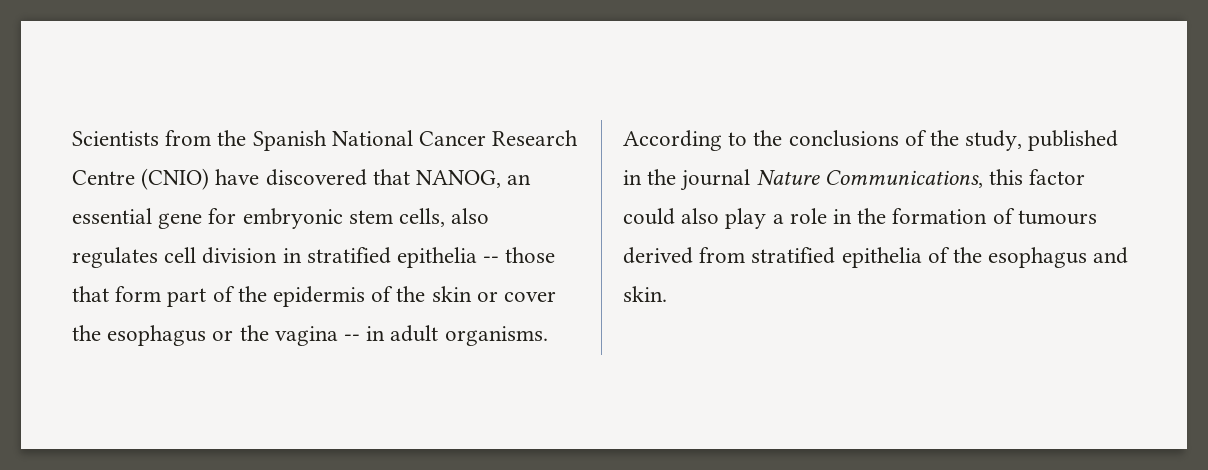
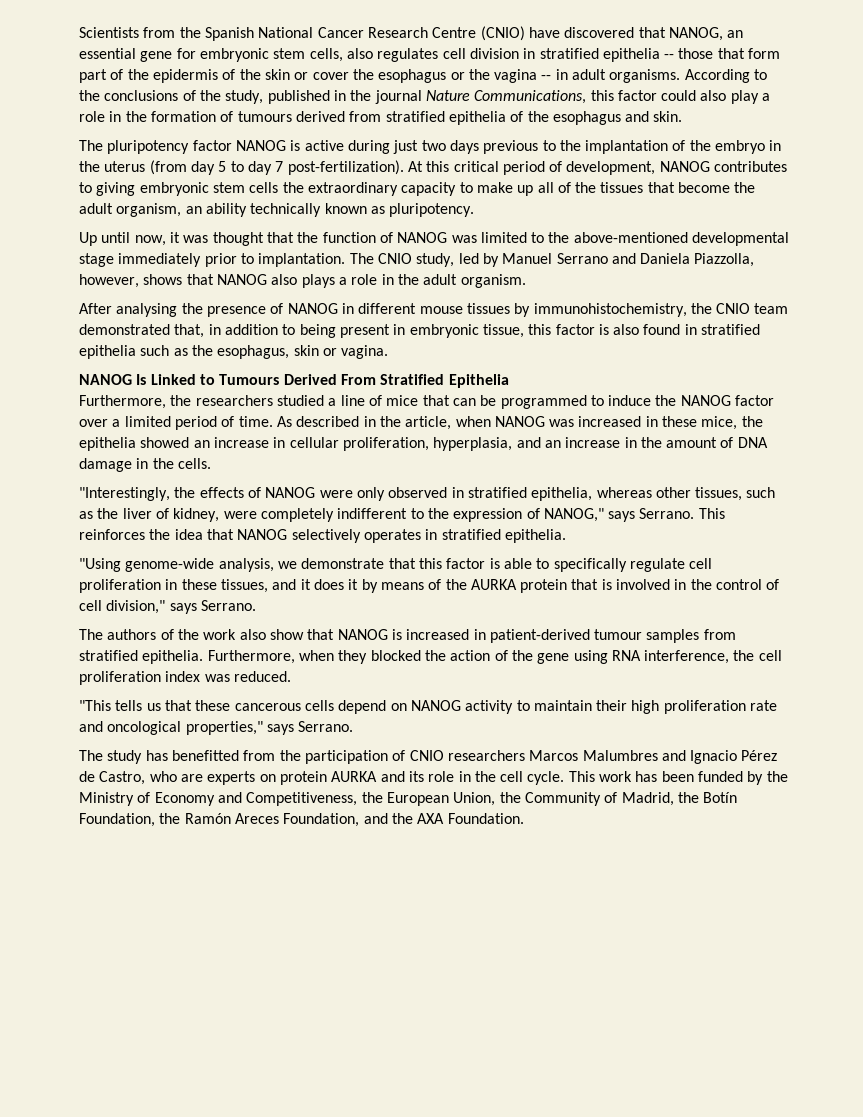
+ The pluripotency factor NANOG is active during just two days previous to the implantation of the embryo in the uterus (from day 5 to day 7 post-fertilization). At this critical period of development, NANOG contributes to giving embryonic stem cells the extraordinary capacity to make up all of the tissues that become the adult organism, an ability technically known as pluripotency.
+ Up until now, it was thought that the function of NANOG was limited to the above-mentioned developmental stage immediately prior to implantation. The CNIO study, led by Manuel Serrano and Daniela Piazzolla, however, shows that NANOG also plays a role in the adult organism.
+ After analysing the presence of NANOG in different mouse tissues by immunohistochemistry, the CNIO team demonstrated that, in addition to being present in embryonic tissue, this factor is also found in stratified epithelia such as the esophagus, skin or vagina.
+ NANOG Is Linked to Tumours Derived From Stratified Epithelia
+ Furthermore, the researchers studied a line of mice that can be programmed to induce the NANOG factor over a limited period of time. As described in the article, when NANOG was increased in these mice, the epithelia showed an increase in cellular proliferation, hyperplasia, and an increase in the amount of DNA damage in the cells.
+ "Interestingly, the effects of NANOG were only observed in stratified epithelia, whereas other tissues, such as the liver of kidney, were completely indifferent to the expression of NANOG," says Serrano. This reinforces the idea that NANOG selectively operates in stratified epithelia.
+ "Using genome-wide analysis, we demonstrate that this factor is able to specifically regulate cell proliferation in these tissues, and it does it by means of the AURKA protein that is involved in the control of cell division," says Serrano.
+ The authors of the work also show that NANOG is increased in patient-derived tumour samples from stratified epithelia. Furthermore, when they blocked the action of the gene using RNA interference, the cell proliferation index was reduced.
+ "This tells us that these cancerous cells depend on NANOG activity to maintain their high proliferation rate and oncological properties," says Serrano.
+ The study has benefitted from the participation of CNIO researchers Marcos Malumbres and Ignacio Pérez de Castro, who are experts on protein AURKA and its role in the cell cycle. This work has been funded by the Ministry of Economy and Competitiveness, the European Union, the Community of Madrid, the Botín Foundation, the Ramón Areces Foundation, and the AXA Foundation.

